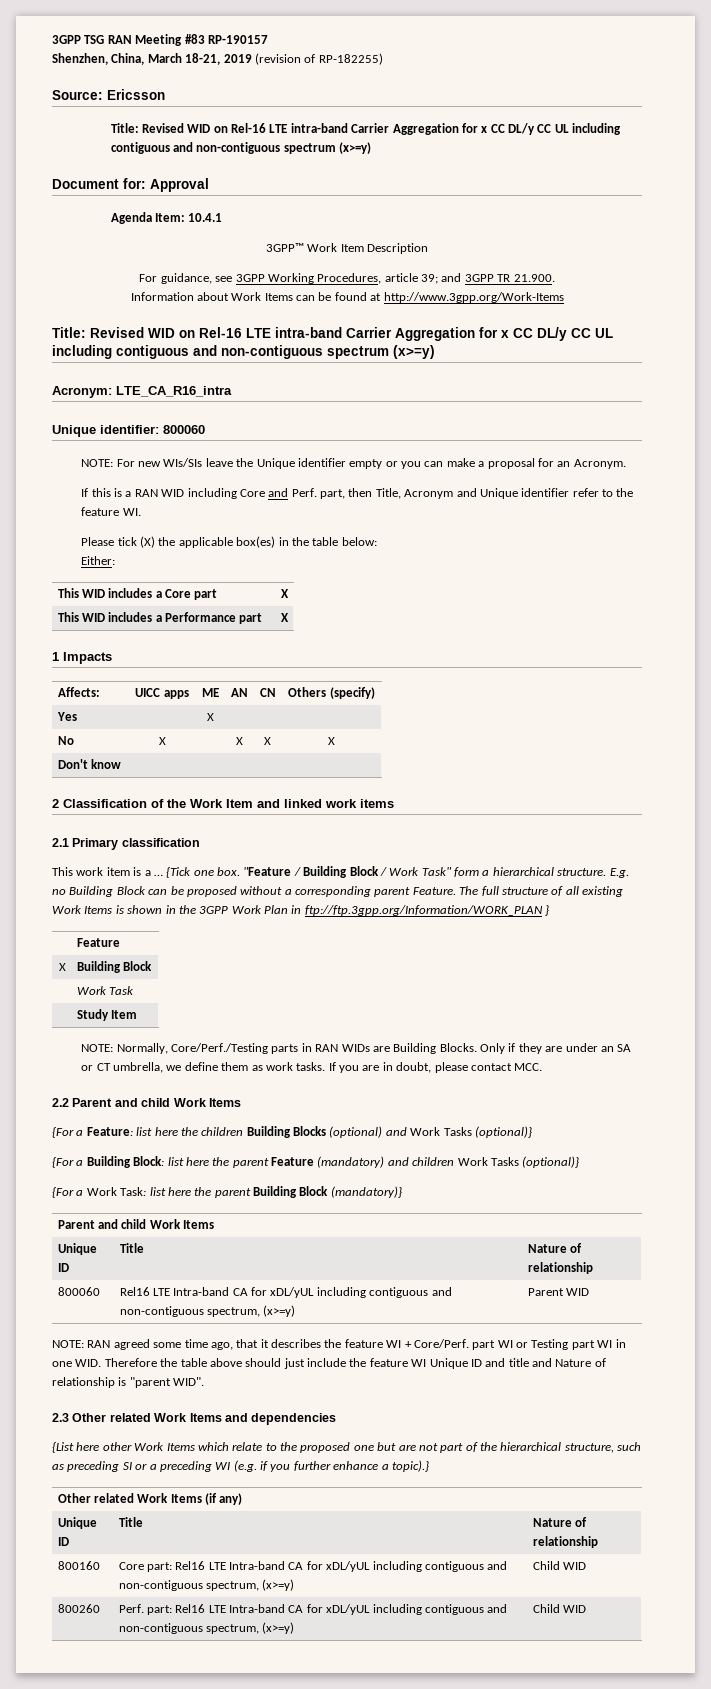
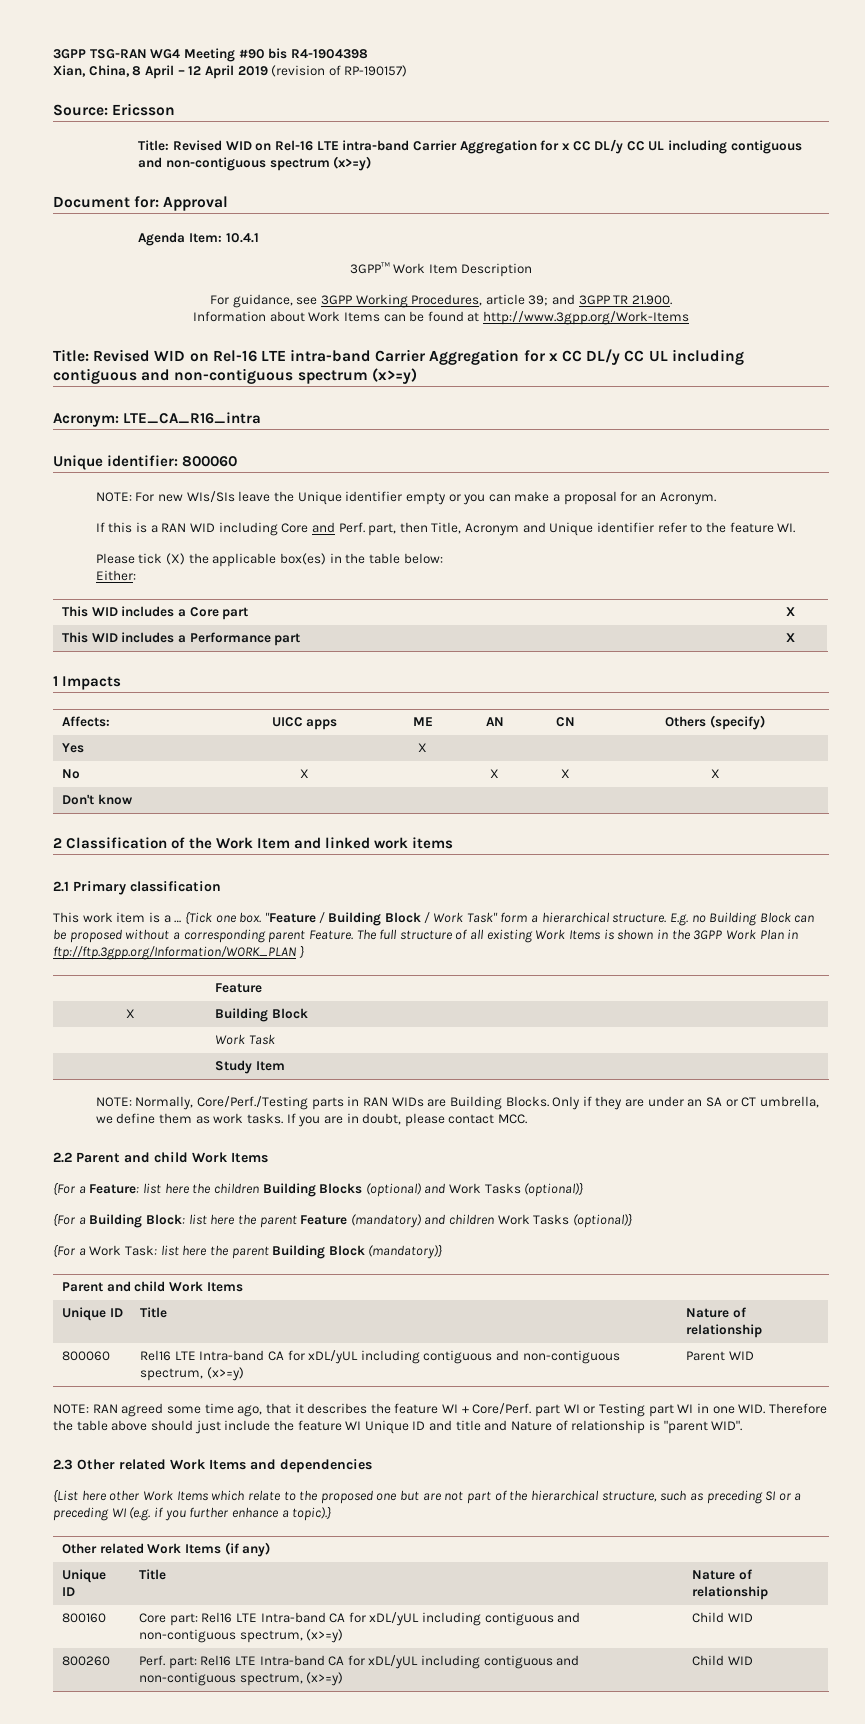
- 3GPP TSG RAN Meeting #83 RP-190157
- Shenzhen, China, March 18-21, 2019 (revision of RP-182255)
+ 3GPP TSG-RAN WG4 Meeting #90 bis R4-1904398
+ Xian, China, 8 April – 12 April 2019 (revision of RP-190157)

